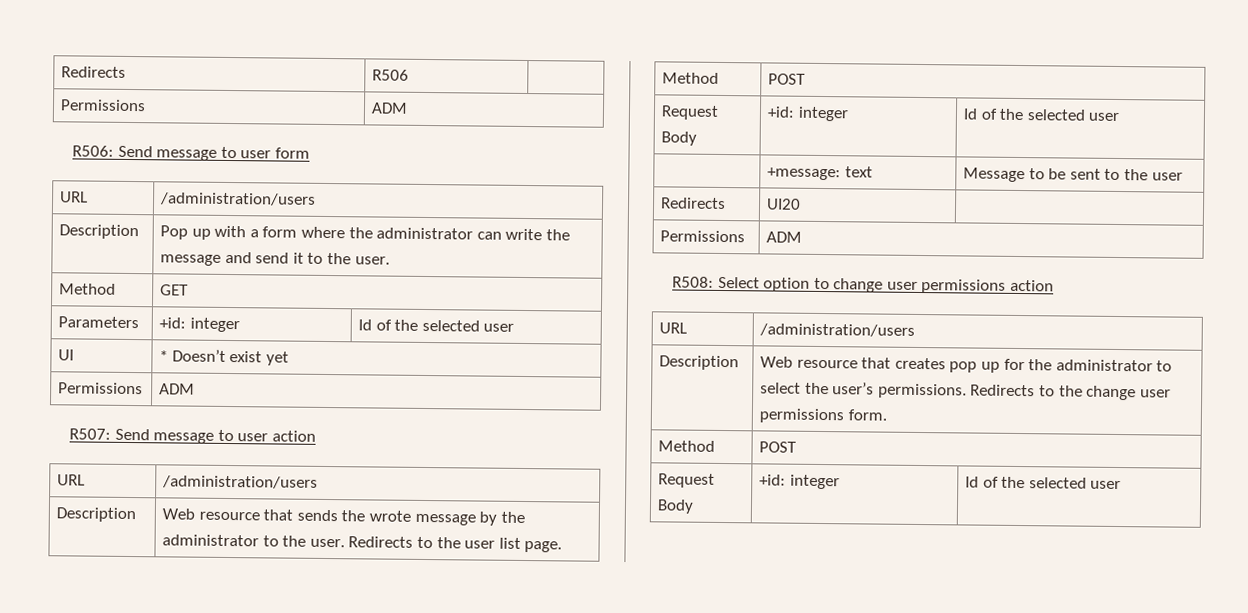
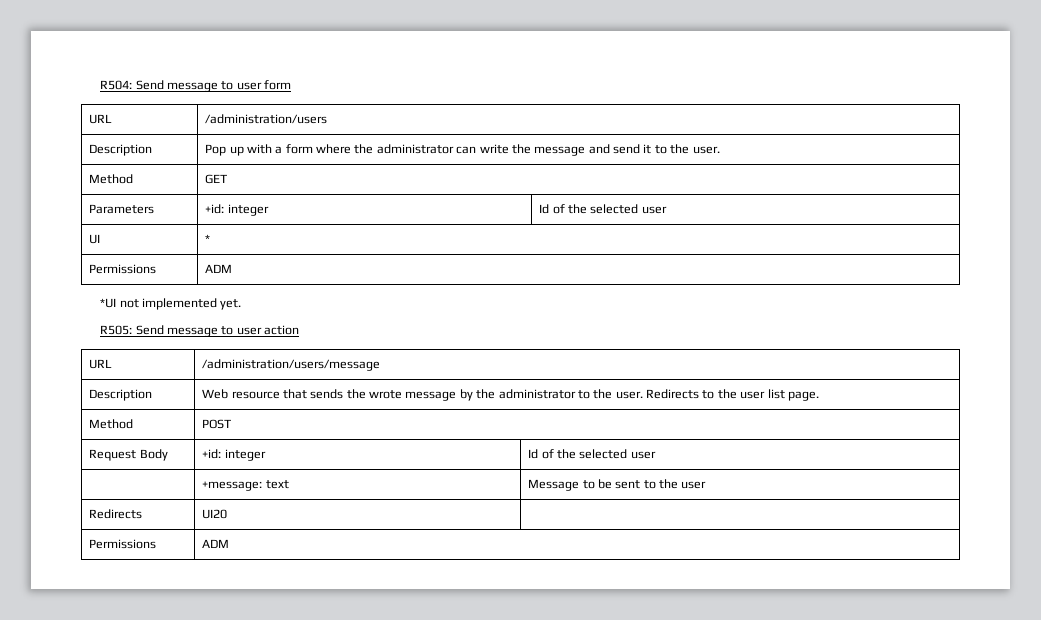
- Redirects | R506 |
- Permissions | ADM
- R506: Send message to user form
+ R504: Send message to user form
- UI | * Doesn’t exist yet
+ UI | *
  Permissions | ADM
- R507: Send message to user action
- URL | /administration/users
+ *UI not implemented yet.
+ R505: Send message to user action
+ URL | /administration/users/message
- R508: Select option to change user permissions action
- URL | /administration/users
- Description | Web resource that creates pop up for the administrator to select the user’s permissions. Redirects to the change user permissions form.
- Method | POST
- Request Body | +id: integer | Id of the selected user

